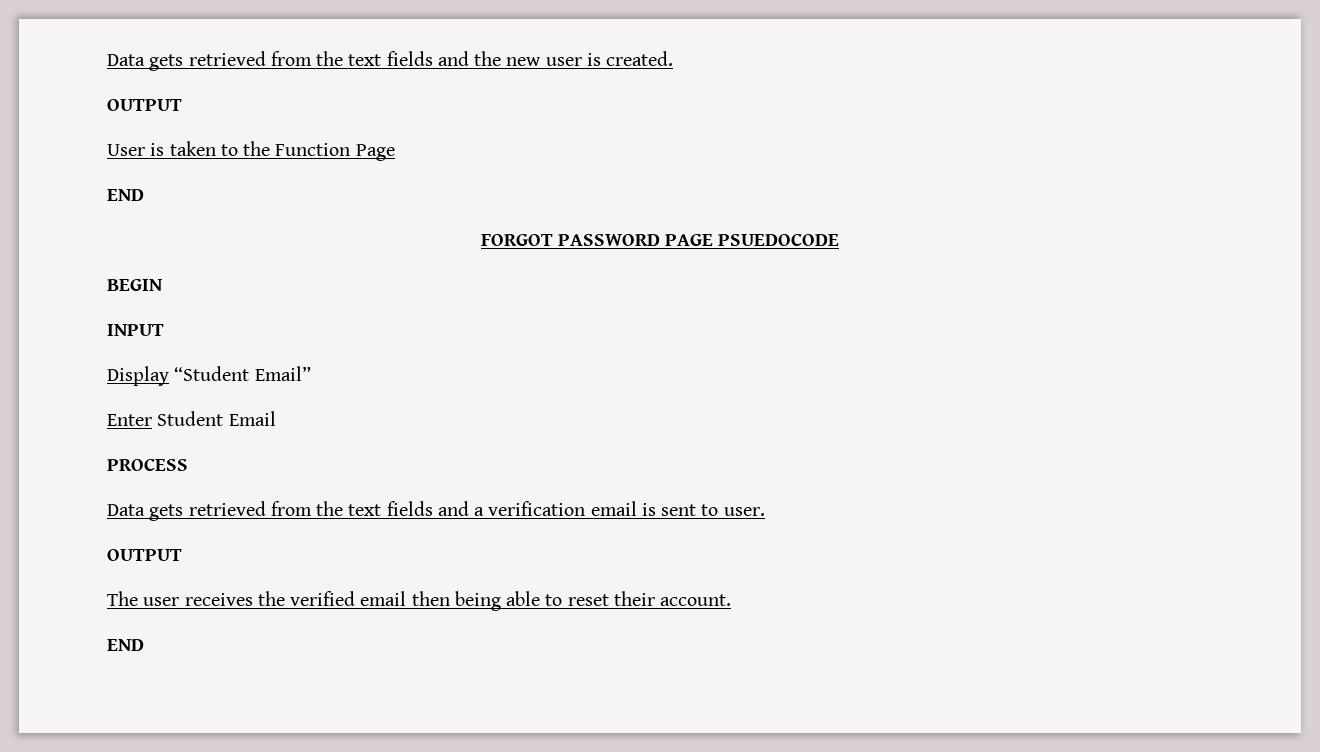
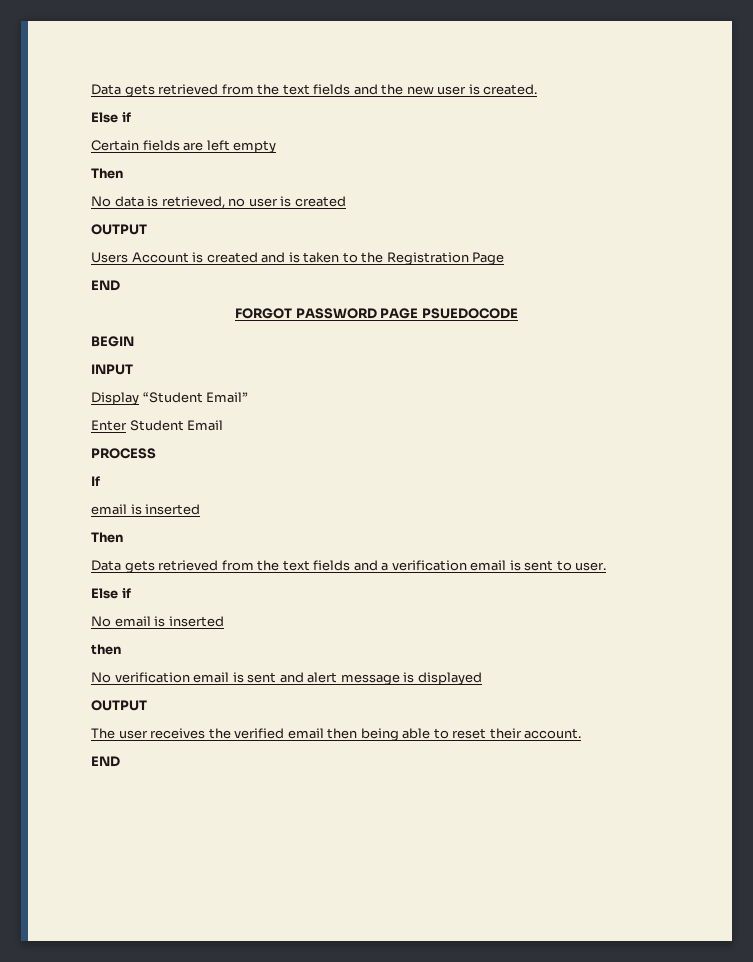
  Data gets retrieved from the text fields and the new user is created.
+ Else if
+ Certain fields are left empty
+ Then
+ No data is retrieved, no user is created
  OUTPUT
- User is taken to the Function Page
+ Users Account is created and is taken to the Registration Page
+ If
+ email is inserted
+ Then
  Data gets retrieved from the text fields and a verification email is sent to user.
+ Else if
+ No email is inserted
+ then
+ No verification email is sent and alert message is displayed

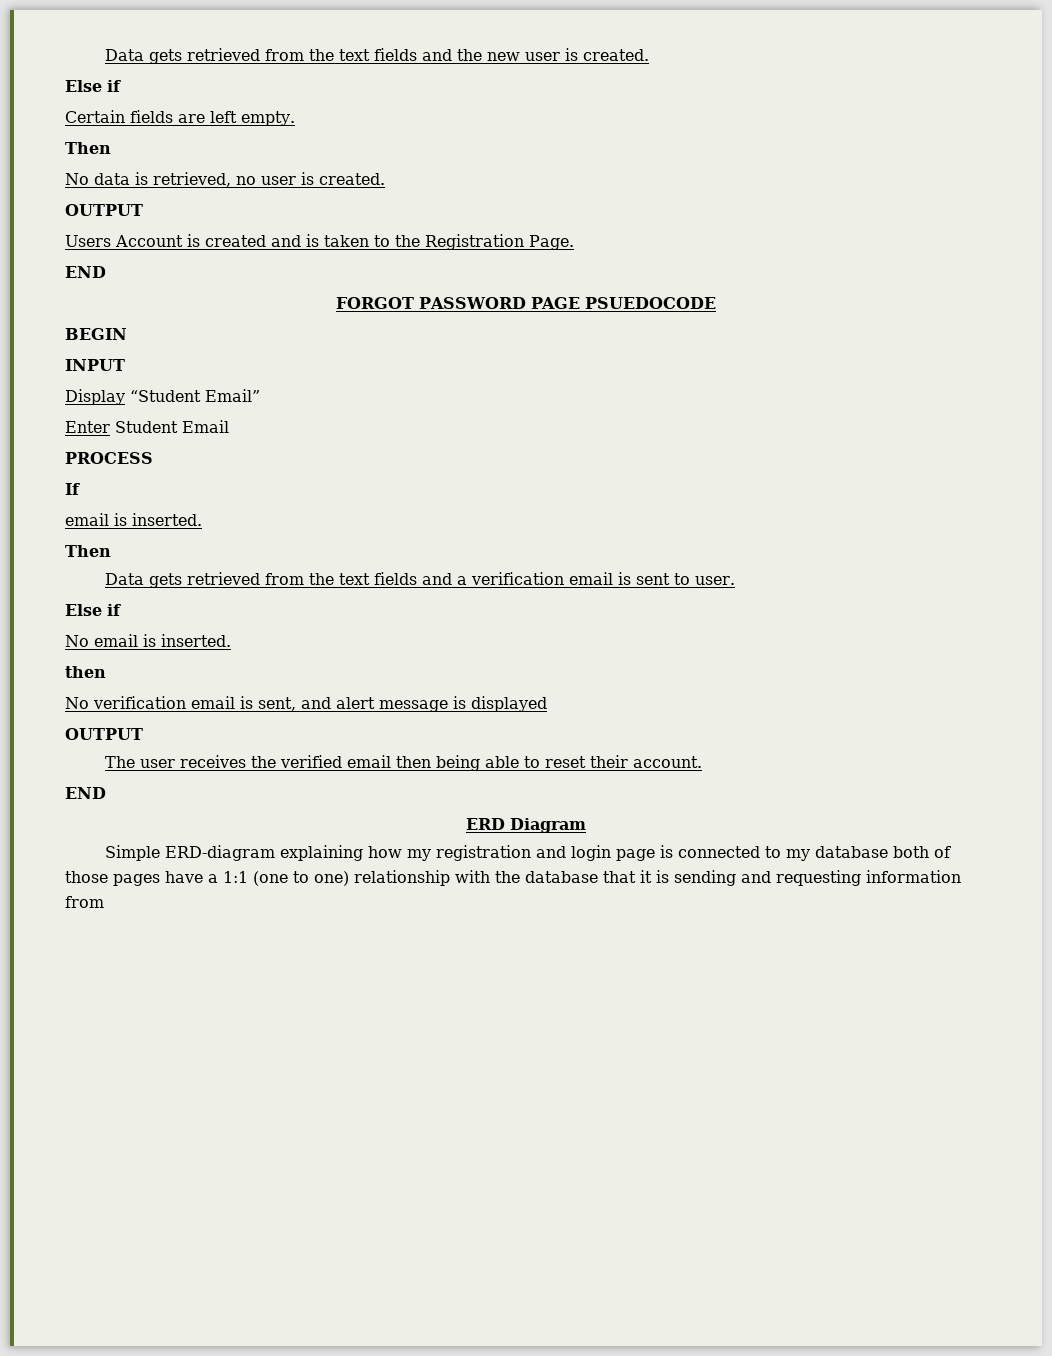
- Certain fields are left empty
+ Certain fields are left empty.
- No data is retrieved, no user is created
+ No data is retrieved, no user is created.
- Users Account is created and is taken to the Registration Page
+ Users Account is created and is taken to the Registration Page.
  If
- email is inserted
+ email is inserted.
- No email is inserted
+ No email is inserted.
- No verification email is sent and alert message is displayed
+ No verification email is sent, and alert message is displayed
+ ERD Diagram
+ Simple ERD-diagram explaining how my registration and login page is connected to my database both of those pages have a 1:1 (one to one) relationship with the database that it is sending and requesting information from

